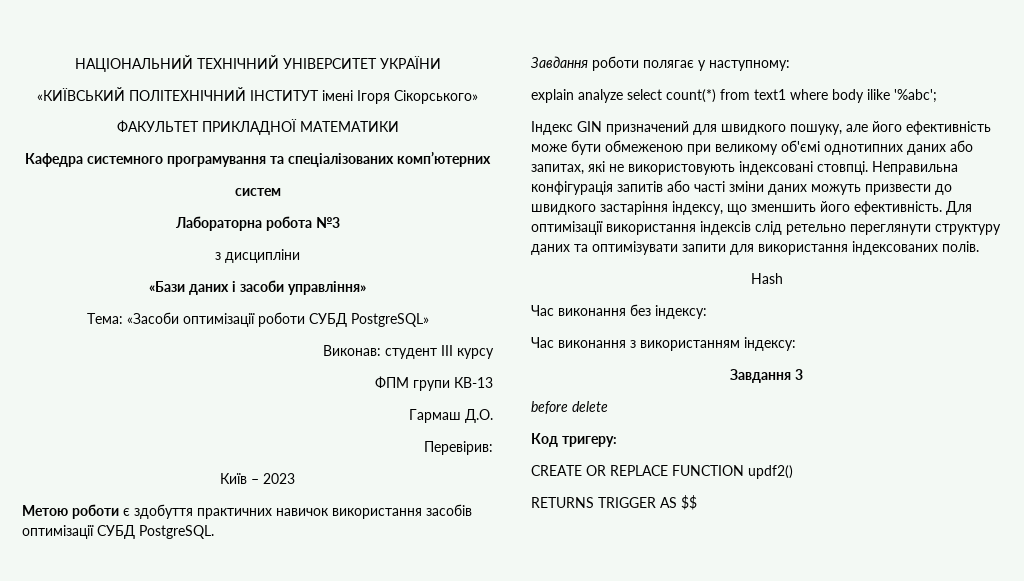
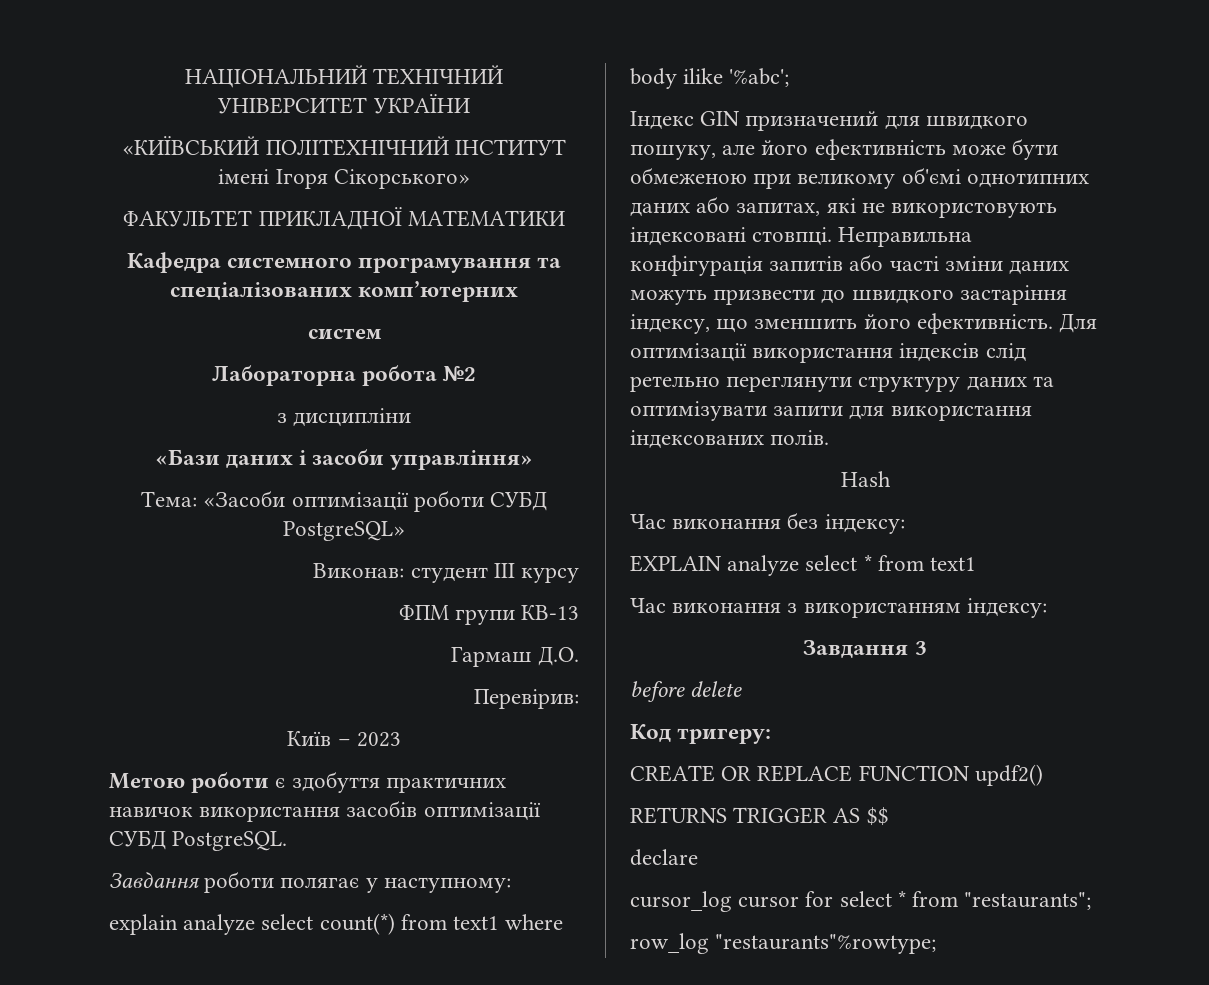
- Лабораторна робота №3
+ Лабораторна робота №2
+ EXPLAIN analyze select * from text1
+ declare
+ cursor_log cursor for select * from "restaurants";
+ row_log "restaurants"%rowtype;

